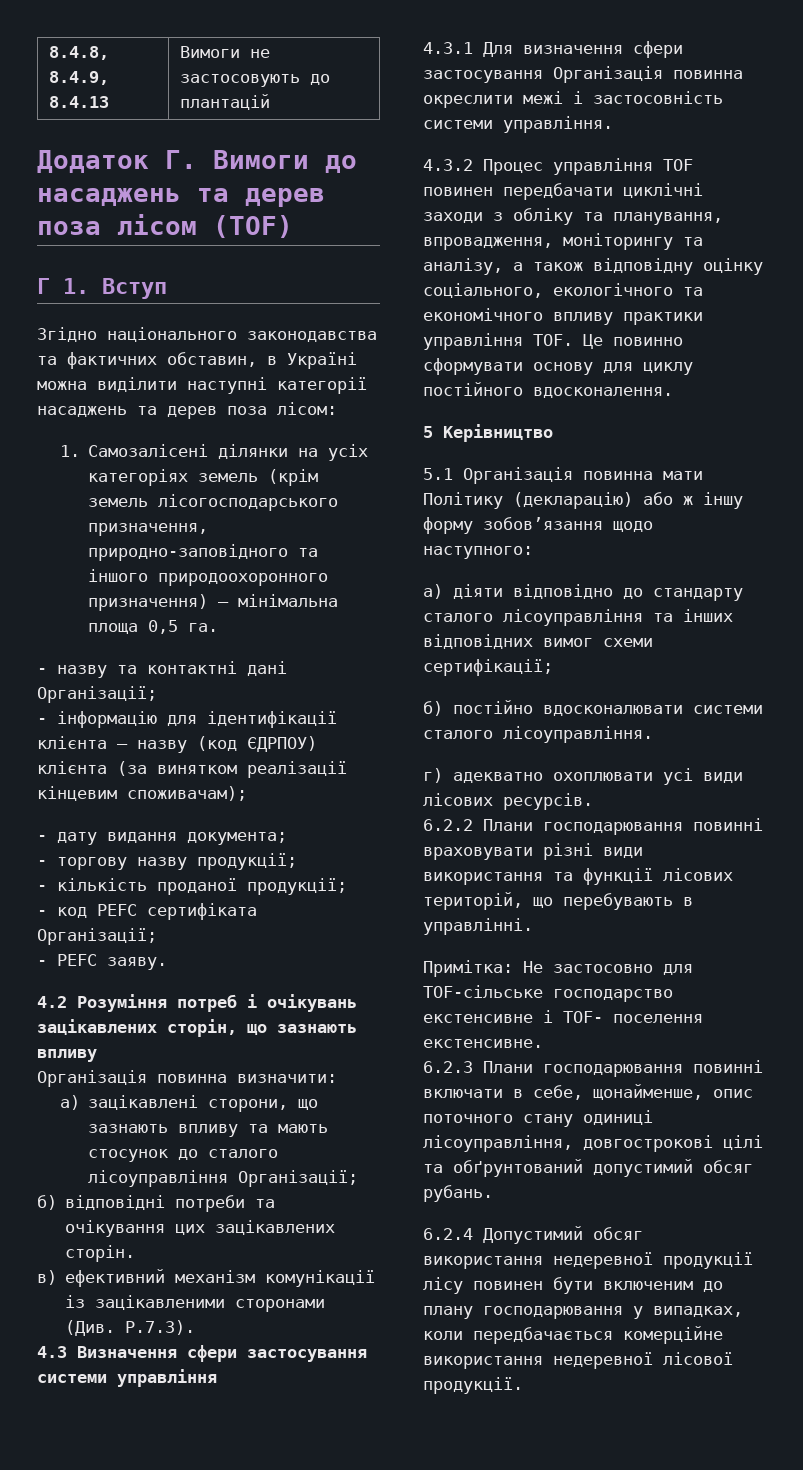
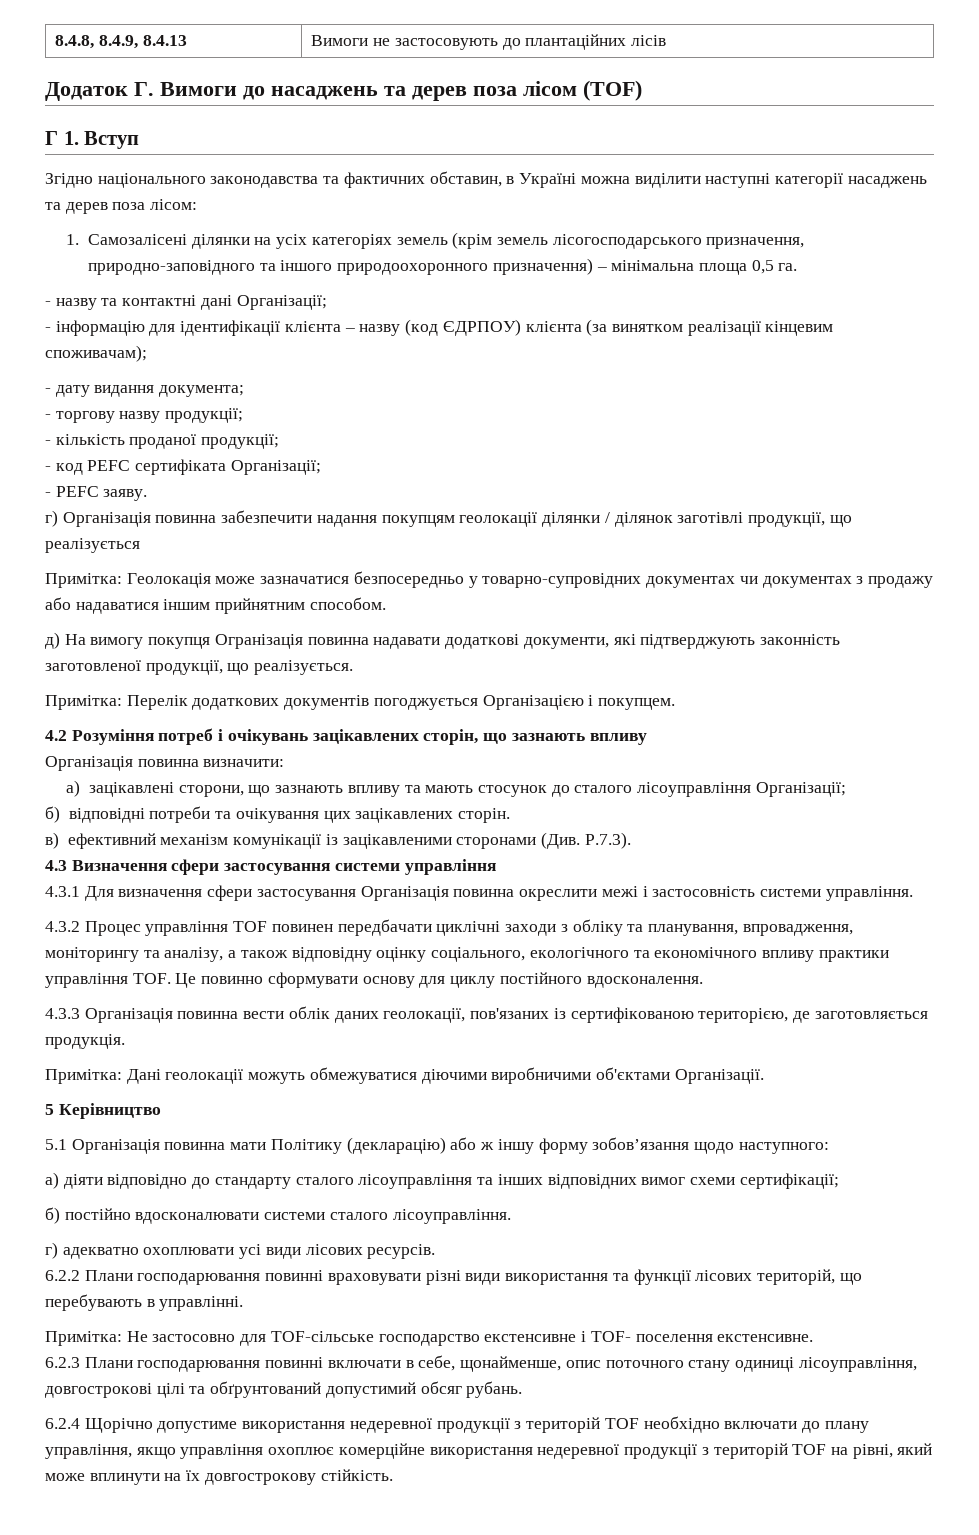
- 8.4.8, 8.4.9, 8.4.13 | Вимоги не застосовують до плантацій
+ 8.4.8, 8.4.9, 8.4.13 | Вимоги не застосовують до плантаційних лісів
+ г) Організація повинна забезпечити надання покупцям геолокації ділянки / ділянок заготівлі продукції, що реалізується
+ Примітка: Геолокація може зазначатися безпосередньо у товарно-супровідних документах чи документах з продажу або надаватися іншим прийнятним способом.
+ д) На вимогу покупця Огранізація повинна надавати додаткові документи, які підтверджують законність заготовленої продукції, що реалізується.
+ Примітка: Перелік додаткових документів погоджується Організацією і покупцем.
+ 4.3.3 Організація повинна вести облік даних геолокації, пов'язаних із сертифікованою територією, де заготовляється продукція.
+ Примітка: Дані геолокації можуть обмежуватися діючими виробничими об'єктами Організації.
- 6.2.4 Допустимий обсяг використання недеревної продукції лісу повинен бути включеним до плану господарювання у випадках, коли передбачається комерційне використання недеревної лісової продукції.
+ 6.2.4 Щорічно допустиме використання недеревної продукції з територій TOF необхідно включати до плану управління, якщо управління охоплює комерційне використання недеревної продукції з територій TOF на рівні, який може вплинути на їх довгострокову стійкість.

